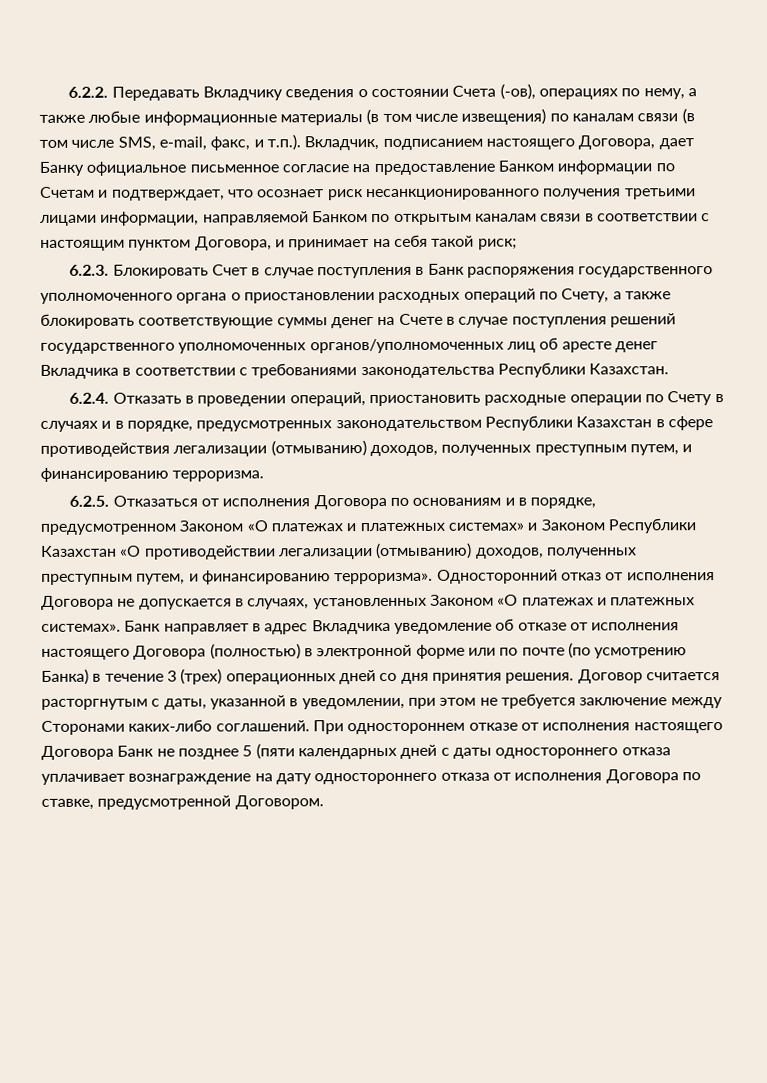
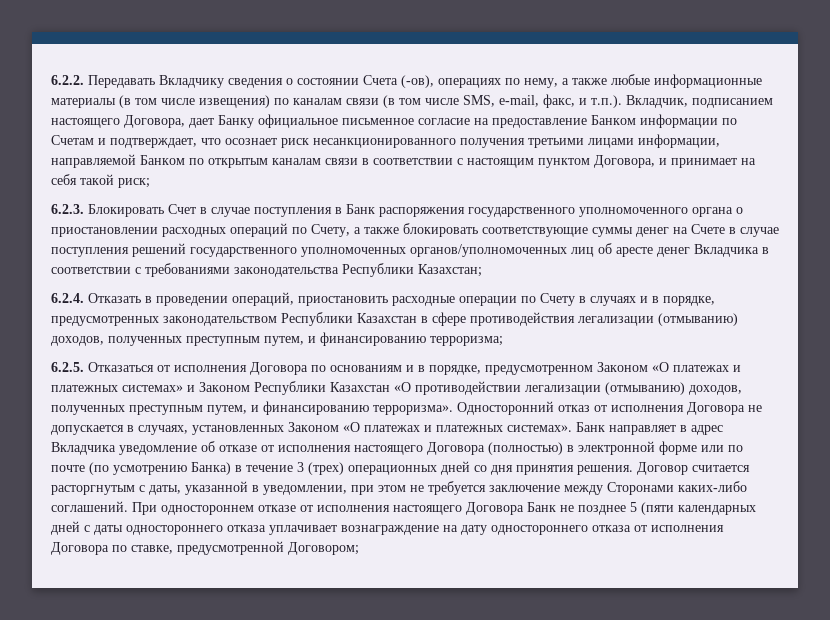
- 6.2.3. Блокировать Счет в случае поступления в Банк распоряжения государственного уполномоченного органа о приостановлении расходных операций по Счету, а также блокировать соответствующие суммы денег на Счете в случае поступления решений государственного уполномоченных органов/уполномоченных лиц об аресте денег Вкладчика в соответствии с требованиями законодательства Республики Казахстан.
+ 6.2.3. Блокировать Счет в случае поступления в Банк распоряжения государственного уполномоченного органа о приостановлении расходных операций по Счету, а также блокировать соответствующие суммы денег на Счете в случае поступления решений государственного уполномоченных органов/уполномоченных лиц об аресте денег Вкладчика в соответствии с требованиями законодательства Республики Казахстан;
- 6.2.4. Отказать в проведении операций, приостановить расходные операции по Счету в случаях и в порядке, предусмотренных законодательством Республики Казахстан в сфере противодействия легализации (отмыванию) доходов, полученных преступным путем, и финансированию терроризма.
+ 6.2.4. Отказать в проведении операций, приостановить расходные операции по Счету в случаях и в порядке, предусмотренных законодательством Республики Казахстан в сфере противодействия легализации (отмыванию) доходов, полученных преступным путем, и финансированию терроризма;
- При одностороннем отказе от исполнения настоящего Договора Банк не позднее 5 (пяти календарных дней с даты одностороннего отказа уплачивает вознаграждение на дату одностороннего отказа от исполнения Договора по ставке, предусмотренной Договором.
+ При одностороннем отказе от исполнения настоящего Договора Банк не позднее 5 (пяти календарных дней с даты одностороннего отказа уплачивает вознаграждение на дату одностороннего отказа от исполнения Договора по ставке, предусмотренной Договором;

